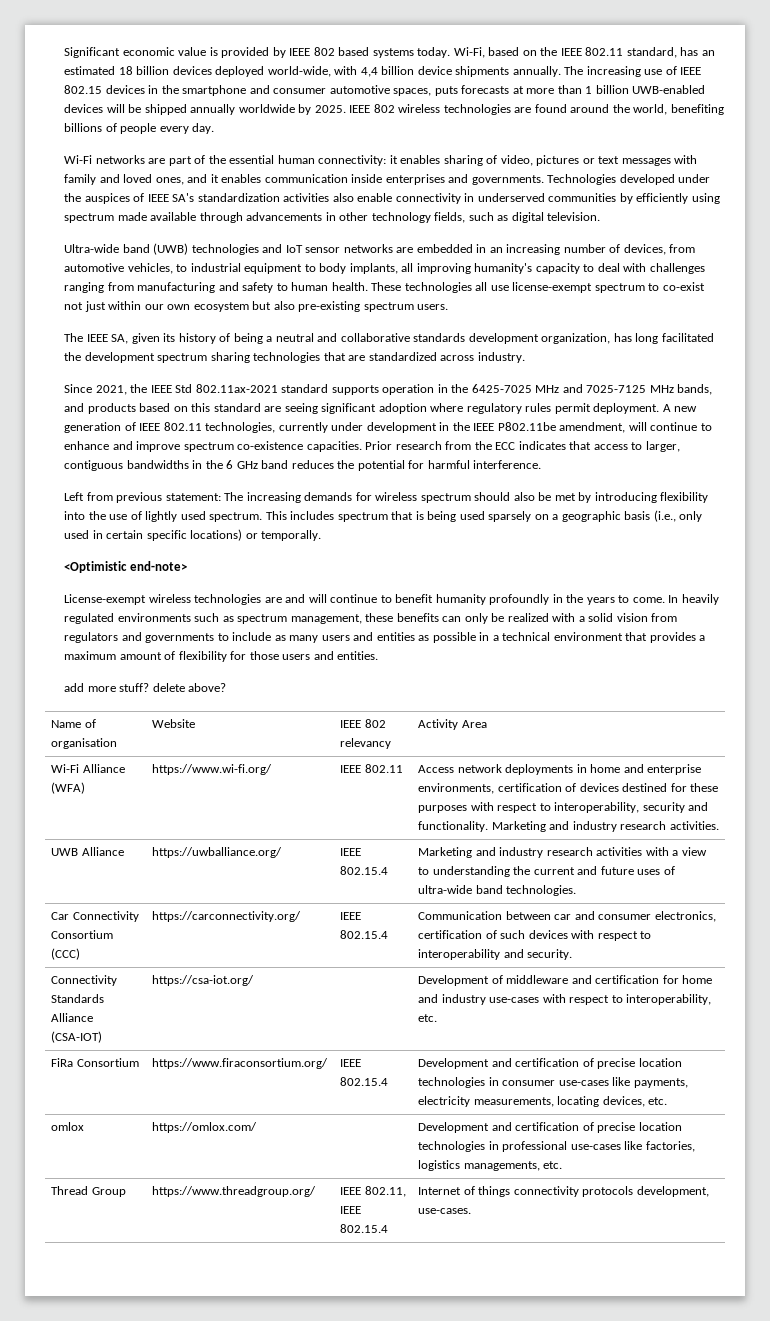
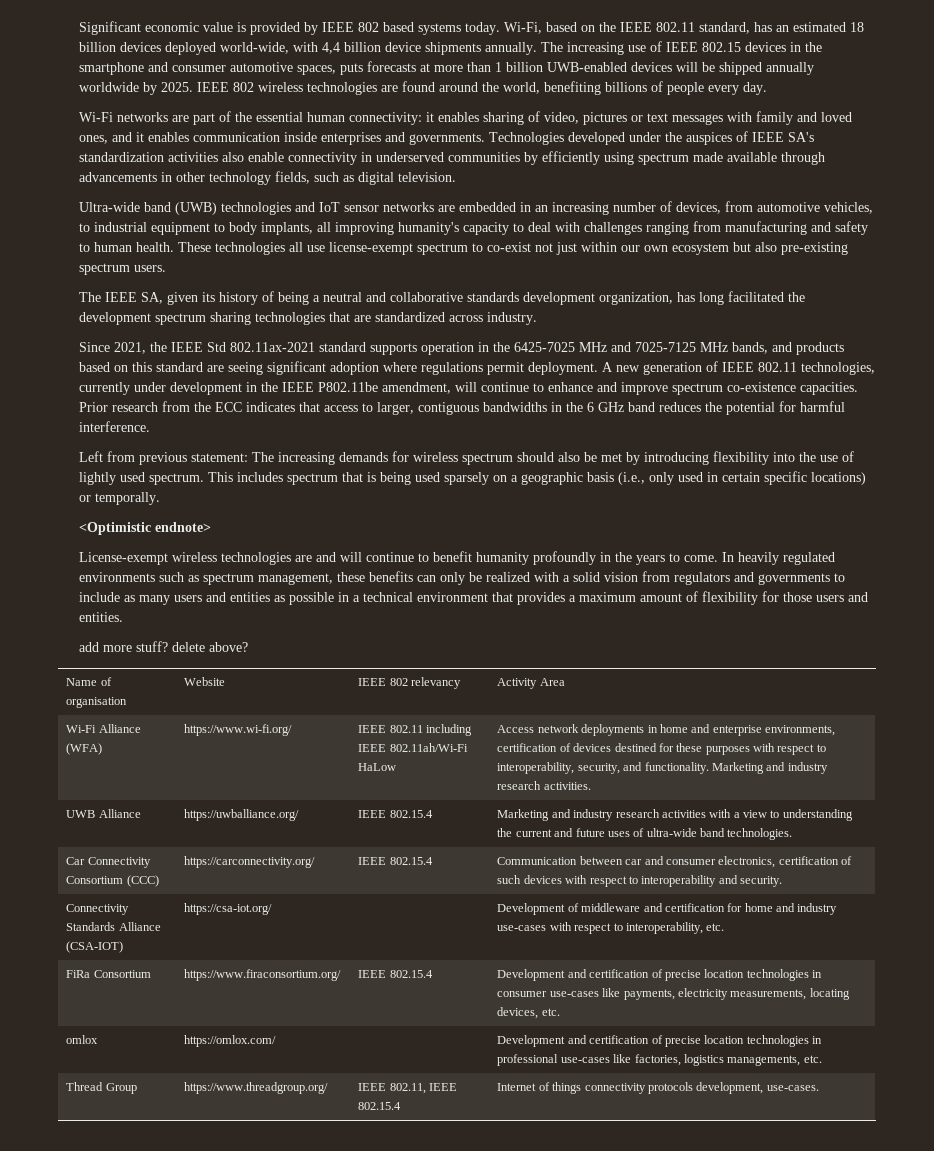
- Since 2021, the IEEE Std 802.11ax-2021 standard supports operation in the 6425-7025 MHz and 7025-7125 MHz bands, and products based on this standard are seeing significant adoption where regulatory rules permit deployment.
+ Since 2021, the IEEE Std 802.11ax-2021 standard supports operation in the 6425-7025 MHz and 7025-7125 MHz bands, and products based on this standard are seeing significant adoption where regulations permit deployment.
- <Optimistic end-note>
+ <Optimistic endnote>
- Wi-Fi Alliance (WFA) | https://www.wi-fi.org/ | IEEE 802.11 | Access network deployments in home and enterprise environments, certification of devices destined for these purposes with respect to interoperability, security and functionality. Marketing and industry research activities.
+ Wi-Fi Alliance (WFA) | https://www.wi-fi.org/ | IEEE 802.11 including IEEE 802.11ah/Wi-Fi HaLow | Access network deployments in home and enterprise environments, certification of devices destined for these purposes with respect to interoperability, security, and functionality. Marketing and industry research activities.

